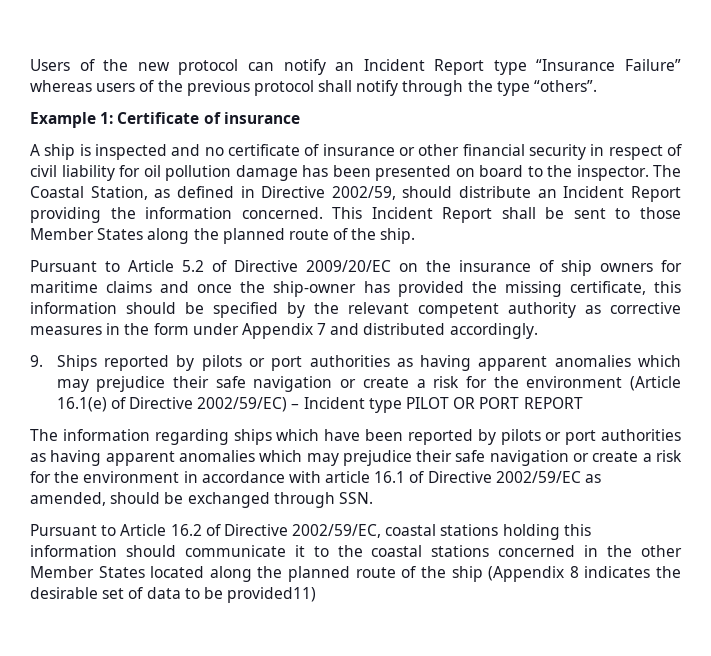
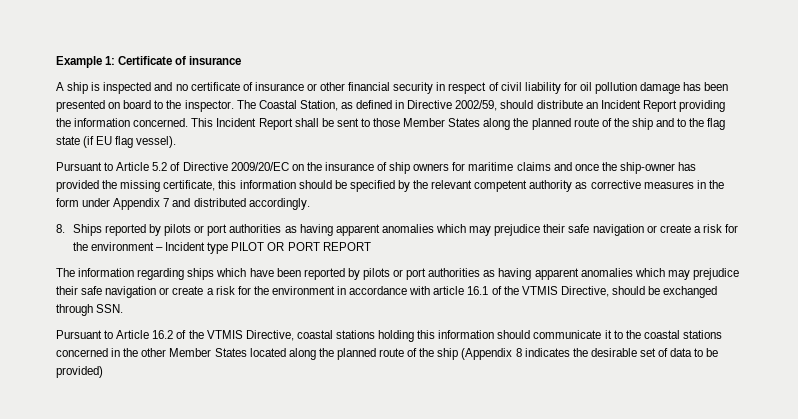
- Users of the new protocol can notify an Incident Report type “Insurance Failure” whereas users of the previous protocol shall notify through the type “others”.
- This Incident Report shall be sent to those Member States along the planned route of the ship.
+ This Incident Report shall be sent to those Member States along the planned route of the ship and to the flag state (if EU flag vessel).
- 9. Ships reported by pilots or port authorities as having apparent anomalies which may prejudice their safe navigation or create a risk for the environment (Article 16.1(e) of Directive 2002/59/EC) – Incident type PILOT OR PORT REPORT
+ 8. Ships reported by pilots or port authorities as having apparent anomalies which may prejudice their safe navigation or create a risk for the environment – Incident type PILOT OR PORT REPORT
- The information regarding ships which have been reported by pilots or port authorities as having apparent anomalies which may prejudice their safe navigation or create a risk for the environment in accordance with article 16.1 of Directive 2002/59/EC as amended, should be exchanged through SSN.
+ The information regarding ships which have been reported by pilots or port authorities as having apparent anomalies which may prejudice their safe navigation or create a risk for the environment in accordance with article 16.1 of the VTMIS Directive, should be exchanged through SSN.
- Pursuant to Article 16.2 of Directive 2002/59/EC, coastal stations holding this information should communicate it to the coastal stations concerned in the other Member States located along the planned route of the ship (Appendix 8 indicates the desirable set of data to be provided11)
+ Pursuant to Article 16.2 of the VTMIS Directive, coastal stations holding this information should communicate it to the coastal stations concerned in the other Member States located along the planned route of the ship (Appendix 8 indicates the desirable set of data to be provided)

